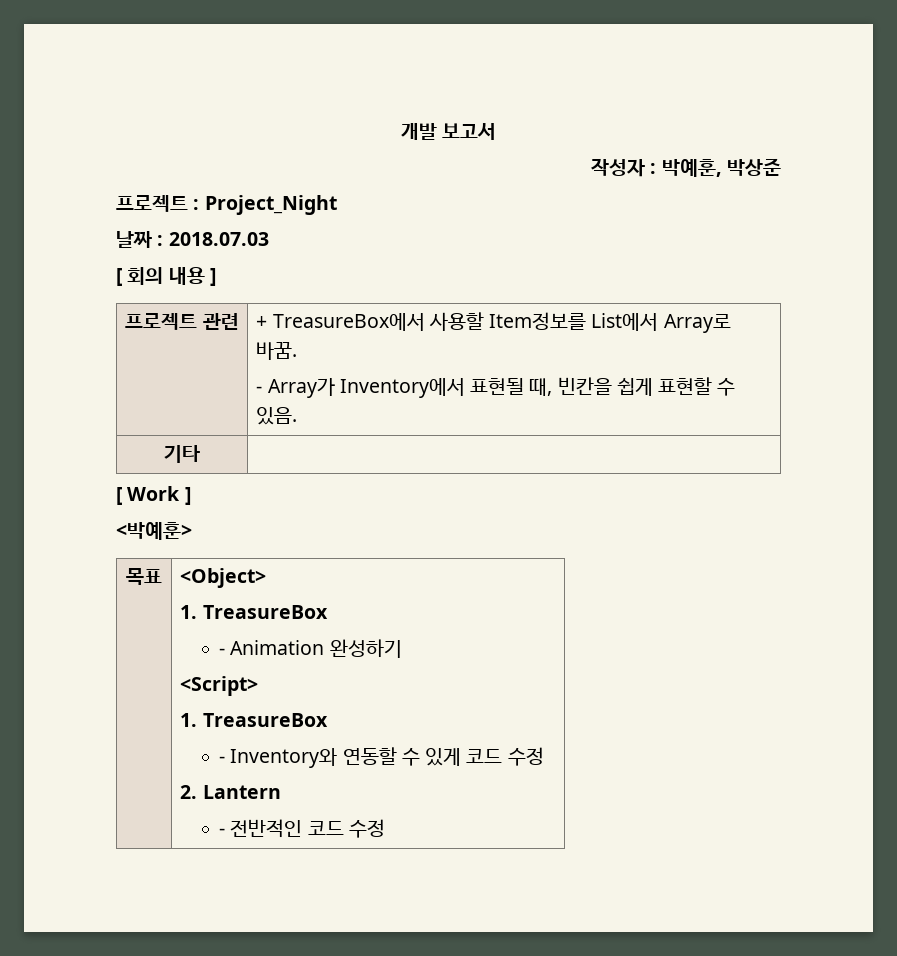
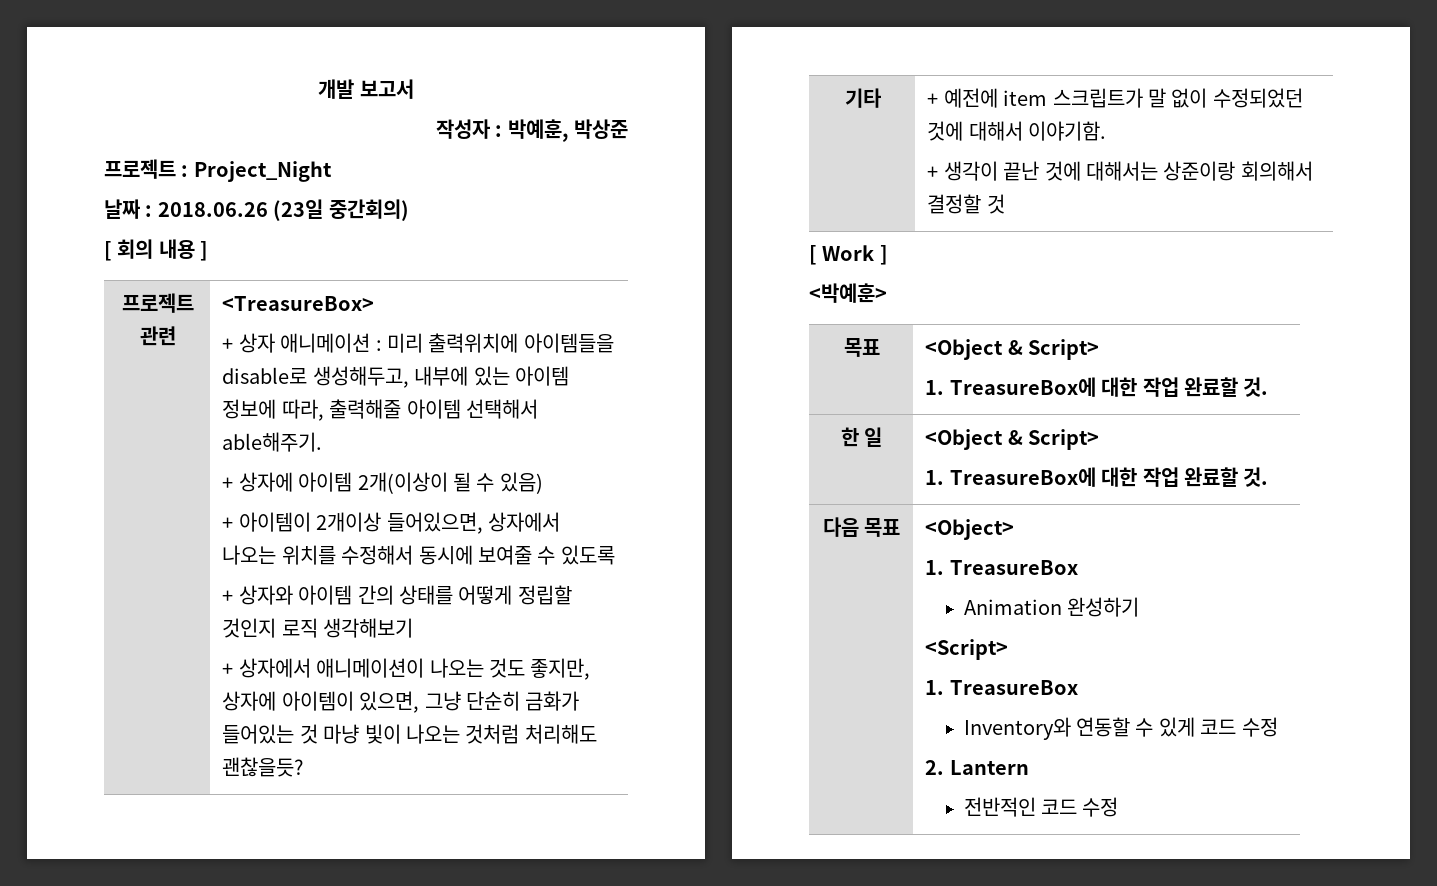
- 날짜 : 2018.07.03
+ 날짜 : 2018.06.26 (23일 중간회의)
- + TreasureBox에서 사용할 Item정보를 List에서 Array로 바꿈.
- - Array가 Inventory에서 표현될 때, 빈칸을 쉽게 표현할 수 있음.
- 기타 |
+ <TreasureBox>
+ + 상자 애니메이션 : 미리 출력위치에 아이템들을 disable로 생성해두고, 내부에 있는 아이템 정보에 따라, 출력해줄 아이템 선택해서 able해주기.
+ + 상자에 아이템 2개(이상이 될 수 있음)
+ + 아이템이 2개이상 들어있으면, 상자에서 나오는 위치를 수정해서 동시에 보여줄 수 있도록
+ + 상자와 아이템 간의 상태를 어떻게 정립할 것인지 로직 생각해보기
+ + 상자에서 애니메이션이 나오는 것도 좋지만, 상자에 아이템이 있으면, 그냥 단순히 금화가 들어있는 것 마냥 빛이 나오는 것처럼 처리해도 괜찮을듯?
+ 기타 | + 예전에 item 스크립트가 말 없이 수정되었던 것에 대해서 이야기함.
+ + 생각이 끝난 것에 대해서는 상준이랑 회의해서 결정할 것
- 목표 | <Object>
+ 목표 | <Object & Script>
+ 1. TreasureBox에 대한 작업 완료할 것.
+ 한 일 | <Object & Script>
+ 1. TreasureBox에 대한 작업 완료할 것.
+ 다음 목표 | <Object>
  1. TreasureBox
- - Animation 완성하기
+ Animation 완성하기
  <Script>
  1. TreasureBox
- - Inventory와 연동할 수 있게 코드 수정
+ Inventory와 연동할 수 있게 코드 수정
  2. Lantern
- - 전반적인 코드 수정
+ 전반적인 코드 수정

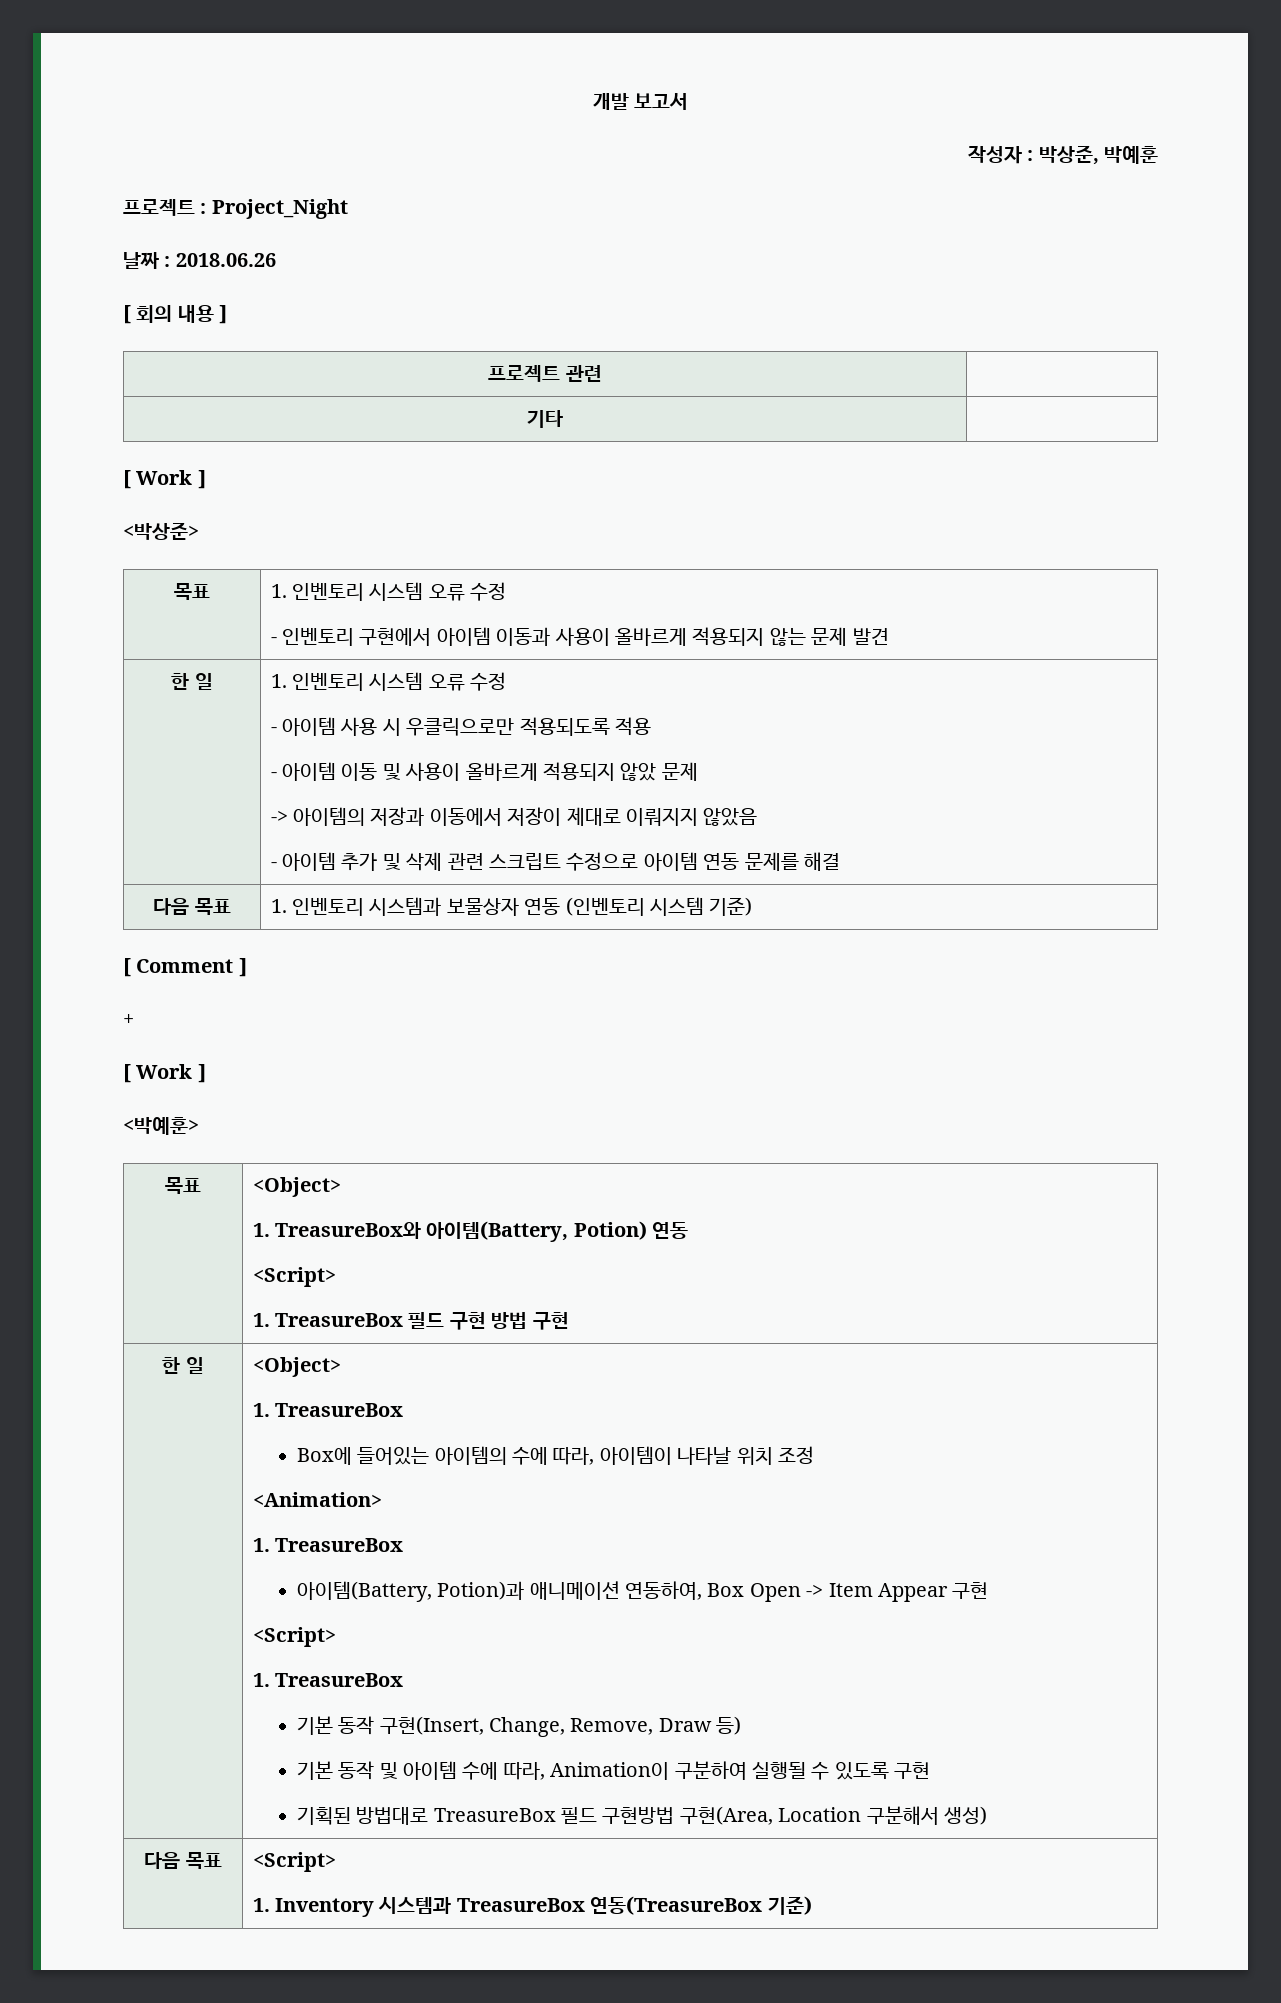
- 작성자 : 박예훈, 박상준
+ 작성자 : 박상준, 박예훈
- 날짜 : 2018.06.26 (23일 중간회의)
+ 날짜 : 2018.06.26
- <TreasureBox>
- + 상자 애니메이션 : 미리 출력위치에 아이템들을 disable로 생성해두고, 내부에 있는 아이템 정보에 따라, 출력해줄 아이템 선택해서 able해주기.
- + 상자에 아이템 2개(이상이 될 수 있음)
- + 아이템이 2개이상 들어있으면, 상자에서 나오는 위치를 수정해서 동시에 보여줄 수 있도록
- + 상자와 아이템 간의 상태를 어떻게 정립할 것인지 로직 생각해보기
- + 상자에서 애니메이션이 나오는 것도 좋지만, 상자에 아이템이 있으면, 그냥 단순히 금화가 들어있는 것 마냥 빛이 나오는 것처럼 처리해도 괜찮을듯?
- 기타 | + 예전에 item 스크립트가 말 없이 수정되었던 것에 대해서 이야기함.
- + 생각이 끝난 것에 대해서는 상준이랑 회의해서 결정할 것
+ 기타 |
+ [ Work ]
+ <박상준>
+ 목표 | 1. 인벤토리 시스템 오류 수정
+ - 인벤토리 구현에서 아이템 이동과 사용이 올바르게 적용되지 않는 문제 발견
+ 한 일 | 1. 인벤토리 시스템 오류 수정
+ - 아이템 사용 시 우클릭으로만 적용되도록 적용
+ - 아이템 이동 및 사용이 올바르게 적용되지 않았 문제
+ -> 아이템의 저장과 이동에서 저장이 제대로 이뤄지지 않았음
+ - 아이템 추가 및 삭제 관련 스크립트 수정으로 아이템 연동 문제를 해결
+ 다음 목표 | 1. 인벤토리 시스템과 보물상자 연동 (인벤토리 시스템 기준)
+ [ Comment ]
+ +
- 목표 | <Object & Script>
- 1. TreasureBox에 대한 작업 완료할 것.
- 한 일 | <Object & Script>
- 1. TreasureBox에 대한 작업 완료할 것.
- 다음 목표 | <Object>
+ 목표 | <Object>
+ 1. TreasureBox와 아이템(Battery, Potion) 연동
+ <Script>
+ 1. TreasureBox 필드 구현 방법 구현
+ 한 일 | <Object>
  1. TreasureBox
- Animation 완성하기
+ Box에 들어있는 아이템의 수에 따라, 아이템이 나타날 위치 조정
+ <Animation>
+ 1. TreasureBox
+ 아이템(Battery, Potion)과 애니메이션 연동하여, Box Open -> Item Appear 구현
  <Script>
  1. TreasureBox
- Inventory와 연동할 수 있게 코드 수정
- 2. Lantern
- 전반적인 코드 수정
+ 기본 동작 구현(Insert, Change, Remove, Draw 등)
+ 기본 동작 및 아이템 수에 따라, Animation이 구분하여 실행될 수 있도록 구현
+ 기획된 방법대로 TreasureBox 필드 구현방법 구현(Area, Location 구분해서 생성)
+ 다음 목표 | <Script>
+ 1. Inventory 시스템과 TreasureBox 연동(TreasureBox 기준)

